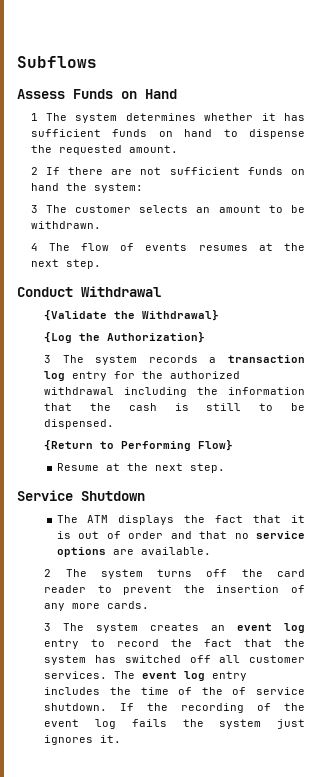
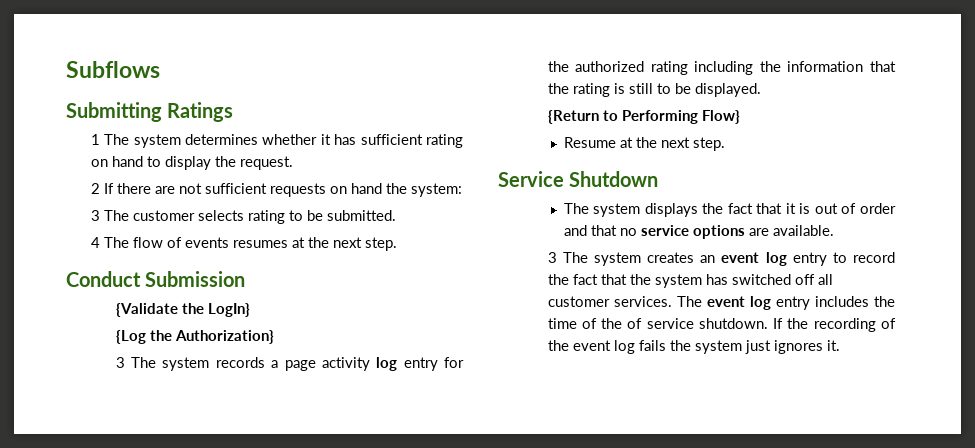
- Assess Funds on Hand
+ Submitting Ratings
- 1 The system determines whether it has sufficient funds on hand to dispense the requested amount.
+ 1 The system determines whether it has sufficient rating on hand to display the request.
- 2 If there are not sufficient funds on hand the system:
+ 2 If there are not sufficient requests on hand the system:
- 3 The customer selects an amount to be withdrawn.
+ 3 The customer selects rating to be submitted.
- Conduct Withdrawal
+ Conduct Submission
- {Validate the Withdrawal}
+ {Validate the LogIn}
- 3 The system records a transaction log entry for the authorized withdrawal including the information that the cash is still to be dispensed.
+ 3 The system records a page activity log entry for the authorized rating including the information that the rating is still to be displayed.
- The ATM displays the fact that it is out of order and that no service options are available.
+ The system displays the fact that it is out of order and that no service options are available.
- 2 The system turns off the card reader to prevent the insertion of any more cards.

